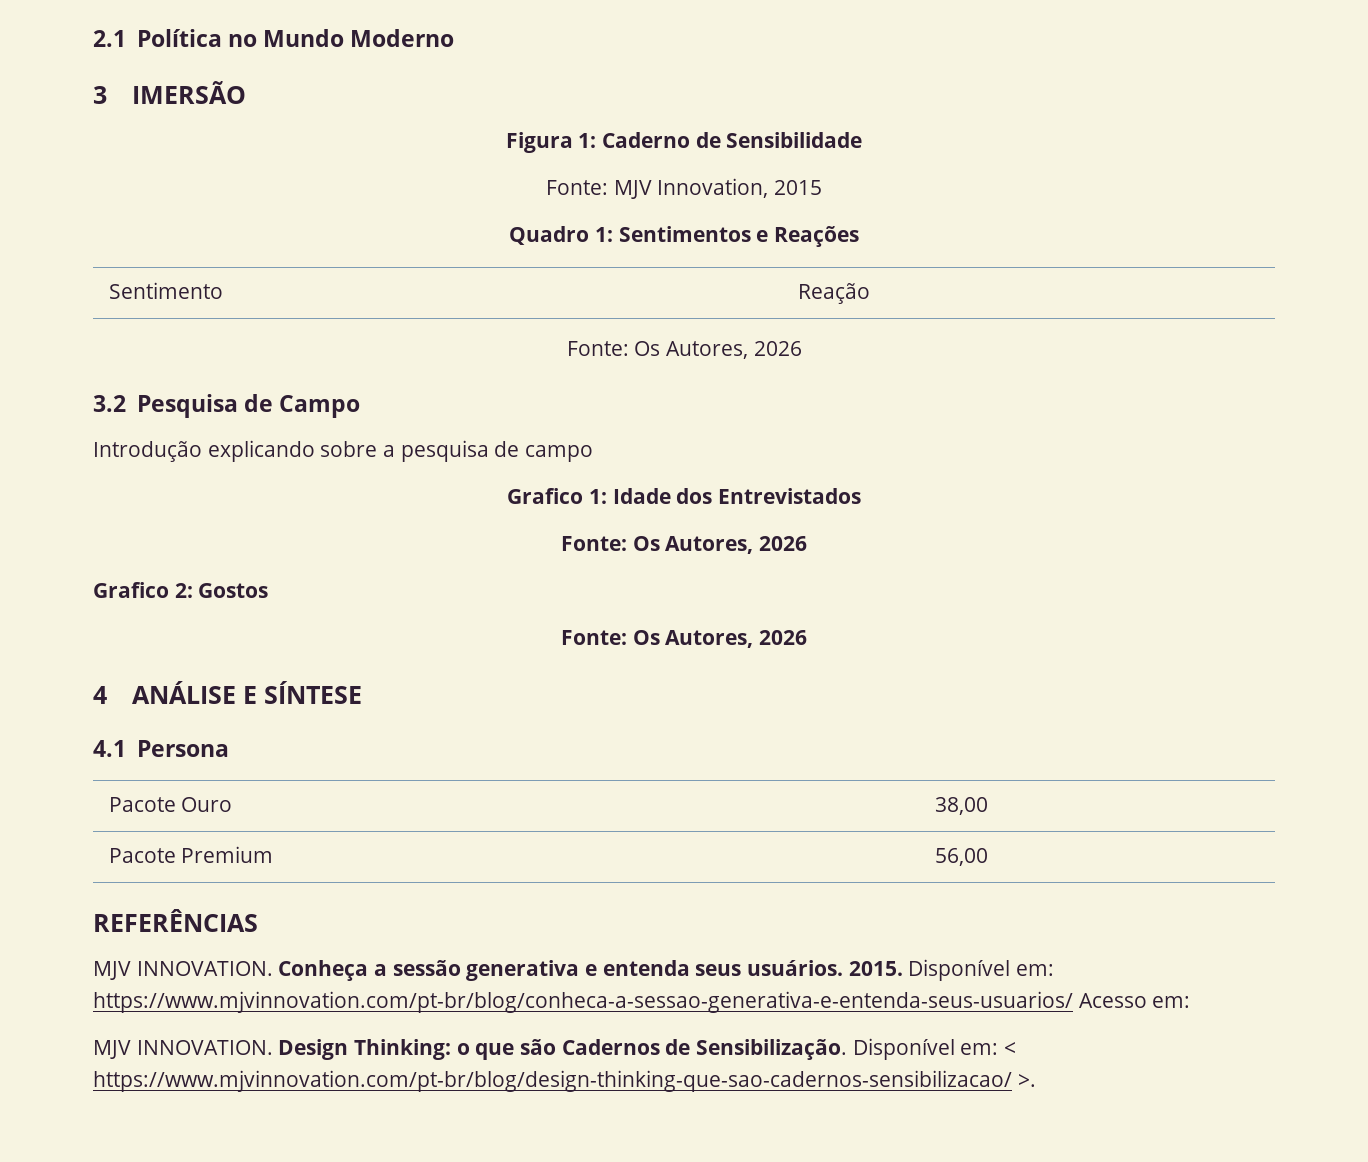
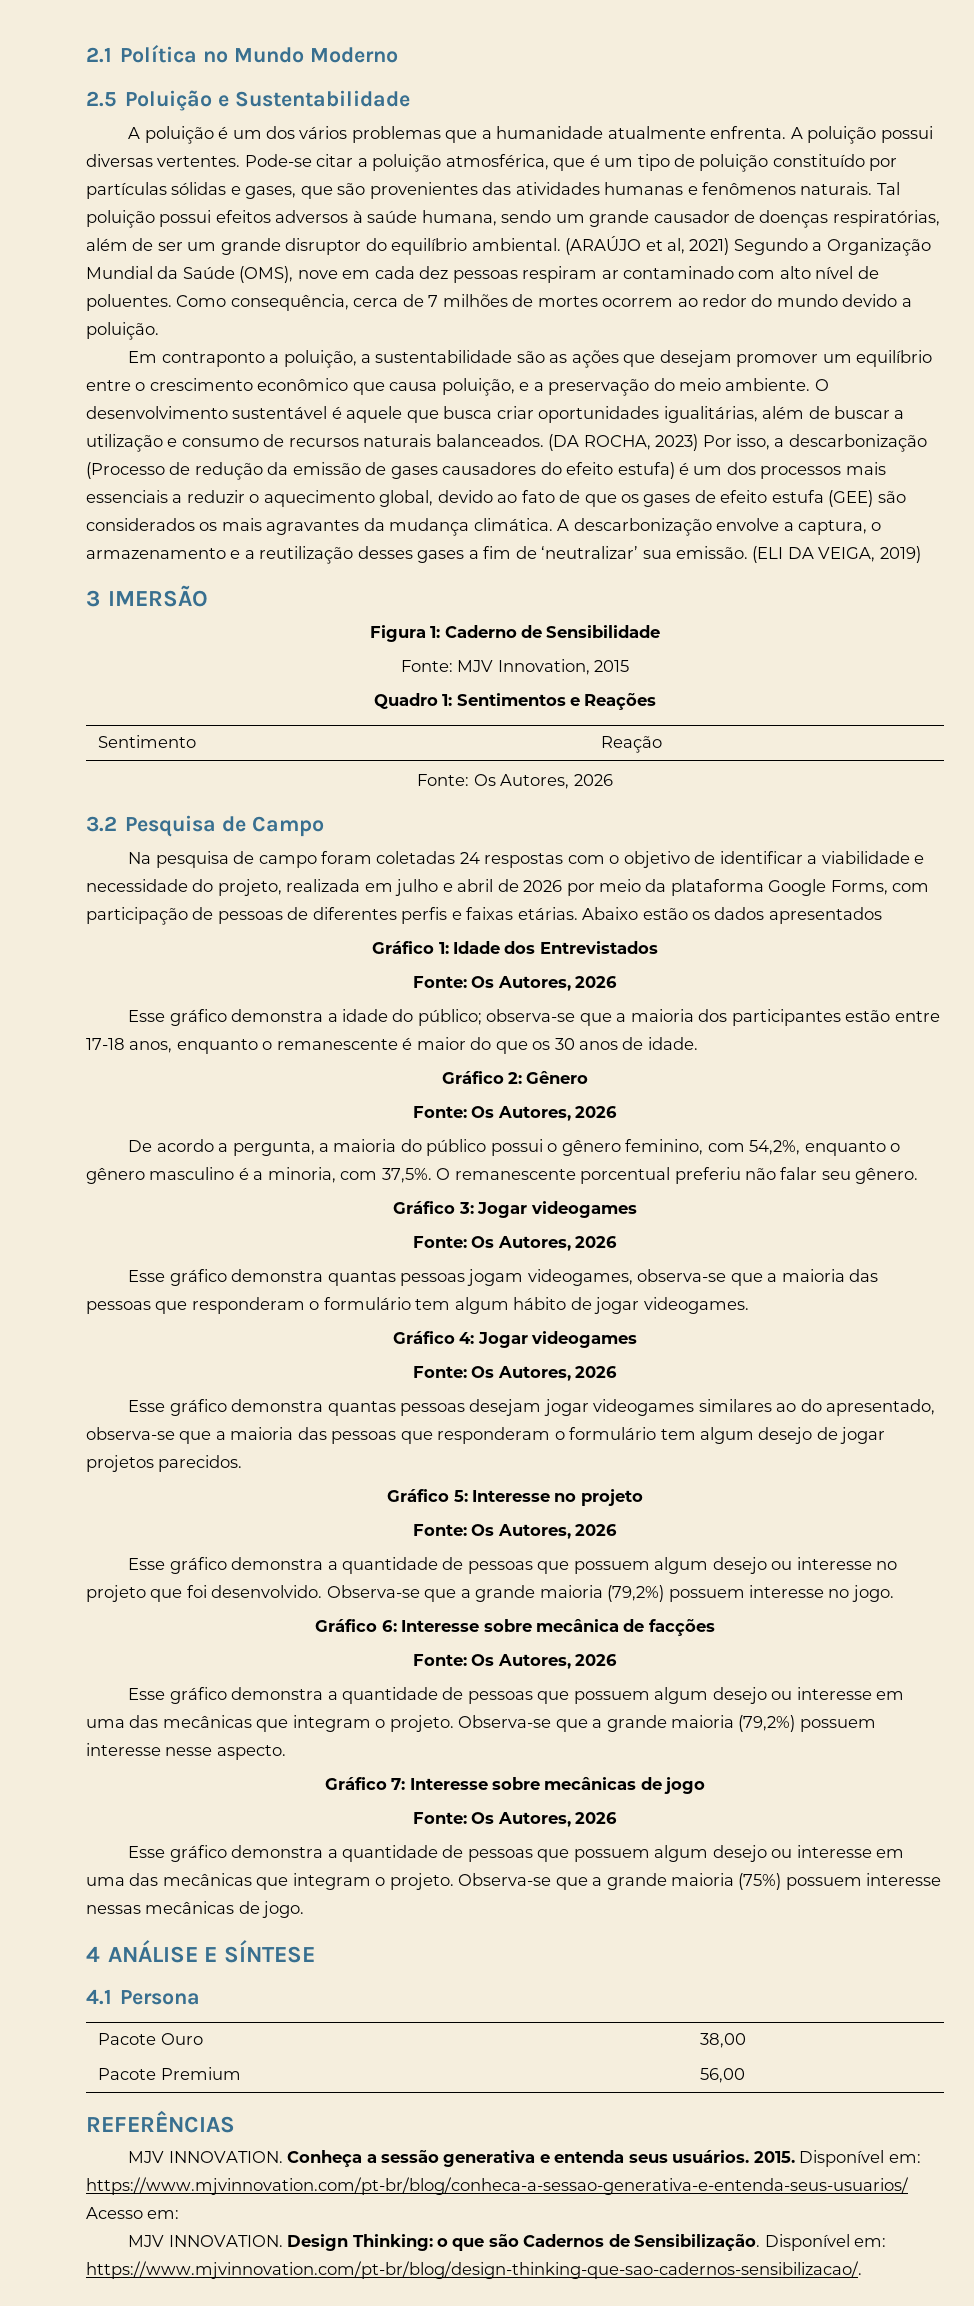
+ 2.5 Poluição e Sustentabilidade
+ A poluição é um dos vários problemas que a humanidade atualmente enfrenta. A poluição possui diversas vertentes. Pode-se citar a poluição atmosférica, que é um tipo de poluição constituído por partículas sólidas e gases, que são provenientes das atividades humanas e fenômenos naturais. Tal poluição possui efeitos adversos à saúde humana, sendo um grande causador de doenças respiratórias, além de ser um grande disruptor do equilíbrio ambiental. (ARAÚJO et al, 2021) Segundo a Organização Mundial da Saúde (OMS), nove em cada dez pessoas respiram ar contaminado com alto nível de poluentes. Como consequência, cerca de 7 milhões de mortes ocorrem ao redor do mundo devido a poluição.
+ Em contraponto a poluição, a sustentabilidade são as ações que desejam promover um equilíbrio entre o crescimento econômico que causa poluição, e a preservação do meio ambiente. O desenvolvimento sustentável é aquele que busca criar oportunidades igualitárias, além de buscar a utilização e consumo de recursos naturais balanceados. (DA ROCHA, 2023) Por isso, a descarbonização (Processo de redução da emissão de gases causadores do efeito estufa) é um dos processos mais essenciais a reduzir o aquecimento global, devido ao fato de que os gases de efeito estufa (GEE) são considerados os mais agravantes da mudança climática. A descarbonização envolve a captura, o armazenamento e a reutilização desses gases a fim de ‘neutralizar’ sua emissão. (ELI DA VEIGA, 2019)
- Introdução explicando sobre a pesquisa de campo
- Grafico 1: Idade dos Entrevistados
+ Na pesquisa de campo foram coletadas 24 respostas com o objetivo de identificar a viabilidade e necessidade do projeto, realizada em julho e abril de 2026 por meio da plataforma Google Forms, com participação de pessoas de diferentes perfis e faixas etárias. Abaixo estão os dados apresentados
+ Gráfico 1: Idade dos Entrevistados
- Grafico 2: Gostos
+ Esse gráfico demonstra a idade do público; observa-se que a maioria dos participantes estão entre 17-18 anos, enquanto o remanescente é maior do que os 30 anos de idade.
+ Gráfico 2: Gênero
  Fonte: Os Autores, 2026
+ De acordo a pergunta, a maioria do público possui o gênero feminino, com 54,2%, enquanto o gênero masculino é a minoria, com 37,5%. O remanescente porcentual preferiu não falar seu gênero.
+ Gráfico 3: Jogar videogames
+ Fonte: Os Autores, 2026
+ Esse gráfico demonstra quantas pessoas jogam videogames, observa-se que a maioria das pessoas que responderam o formulário tem algum hábito de jogar videogames.
+ Gráfico 4: Jogar videogames
+ Fonte: Os Autores, 2026
+ Esse gráfico demonstra quantas pessoas desejam jogar videogames similares ao do apresentado, observa-se que a maioria das pessoas que responderam o formulário tem algum desejo de jogar projetos parecidos.
+ Gráfico 5: Interesse no projeto
+ Fonte: Os Autores, 2026
+ Esse gráfico demonstra a quantidade de pessoas que possuem algum desejo ou interesse no projeto que foi desenvolvido. Observa-se que a grande maioria (79,2%) possuem interesse no jogo.
+ Gráfico 6: Interesse sobre mecânica de facções
+ Fonte: Os Autores, 2026
+ Esse gráfico demonstra a quantidade de pessoas que possuem algum desejo ou interesse em uma das mecânicas que integram o projeto. Observa-se que a grande maioria (79,2%) possuem interesse nesse aspecto.
+ Gráfico 7: Interesse sobre mecânicas de jogo
+ Fonte: Os Autores, 2026
+ Esse gráfico demonstra a quantidade de pessoas que possuem algum desejo ou interesse em uma das mecânicas que integram o projeto. Observa-se que a grande maioria (75%) possuem interesse nessas mecânicas de jogo.
- Disponível em: < https://www.mjvinnovation.com/pt-br/blog/design-thinking-que-sao-cadernos-sensibilizacao/ >.
+ Disponível em: https://www.mjvinnovation.com/pt-br/blog/design-thinking-que-sao-cadernos-sensibilizacao/.

